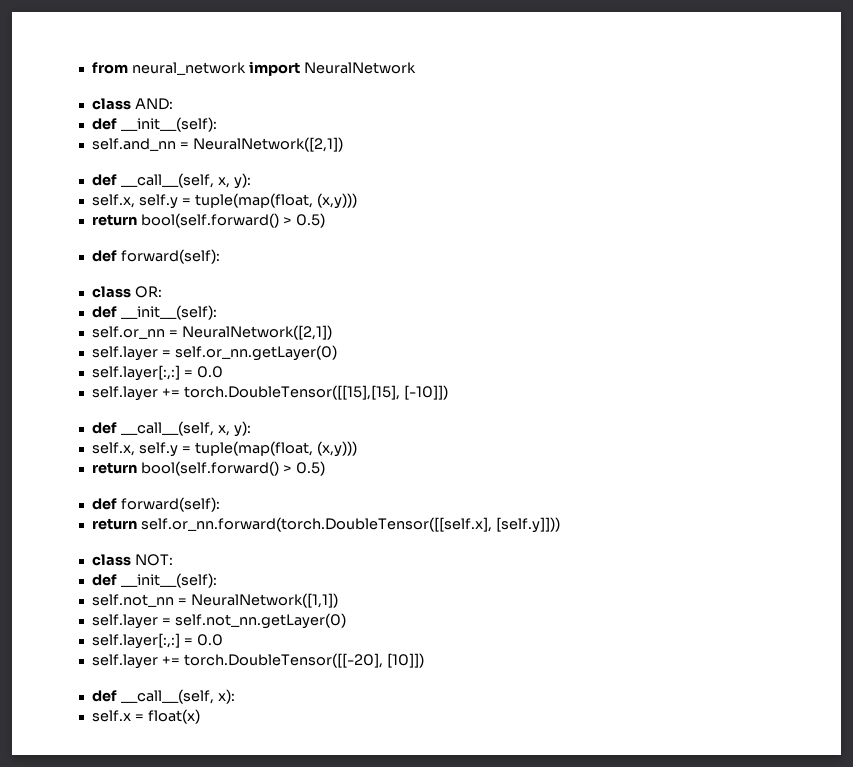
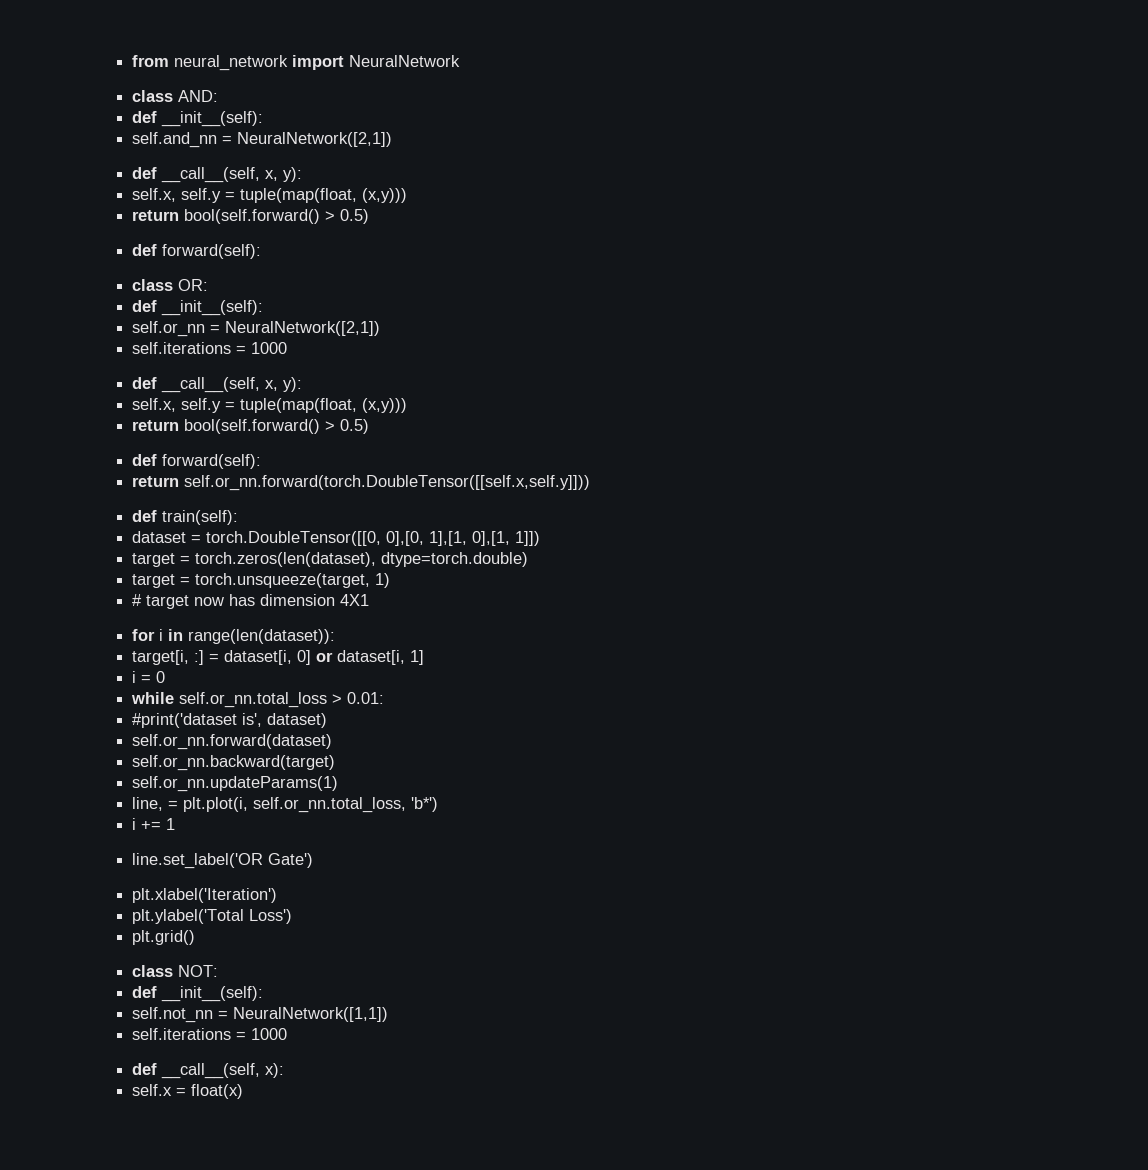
  self.or_nn = NeuralNetwork([2,1])
- self.layer = self.or_nn.getLayer(0)
- self.layer[:,:] = 0.0
- self.layer += torch.DoubleTensor([[15],[15], [-10]])
+ self.iterations = 1000
- return self.or_nn.forward(torch.DoubleTensor([[self.x], [self.y]]))
+ return self.or_nn.forward(torch.DoubleTensor([[self.x,self.y]]))
+ def train(self):
+ dataset = torch.DoubleTensor([[0, 0],[0, 1],[1, 0],[1, 1]])
+ target = torch.zeros(len(dataset), dtype=torch.double)
+ target = torch.unsqueeze(target, 1)
+ # target now has dimension 4X1
+ for i in range(len(dataset)):
+ target[i, :] = dataset[i, 0] or dataset[i, 1]
+ i = 0
+ while self.or_nn.total_loss > 0.01:
+ #print('dataset is', dataset)
+ self.or_nn.forward(dataset)
+ self.or_nn.backward(target)
+ self.or_nn.updateParams(1)
+ line, = plt.plot(i, self.or_nn.total_loss, 'b*')
+ i += 1
+ line.set_label('OR Gate')
+ plt.xlabel('Iteration')
+ plt.ylabel('Total Loss')
+ plt.grid()
  self.not_nn = NeuralNetwork([1,1])
- self.layer = self.not_nn.getLayer(0)
- self.layer[:,:] = 0.0
- self.layer += torch.DoubleTensor([[-20], [10]])
+ self.iterations = 1000

